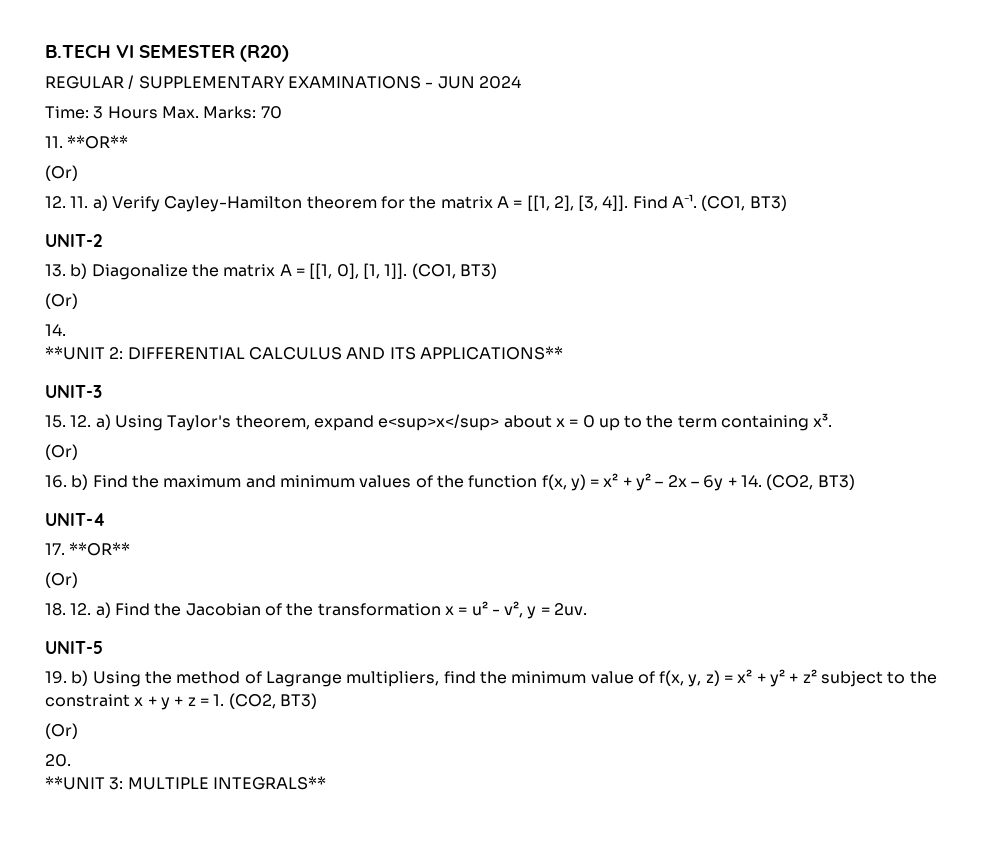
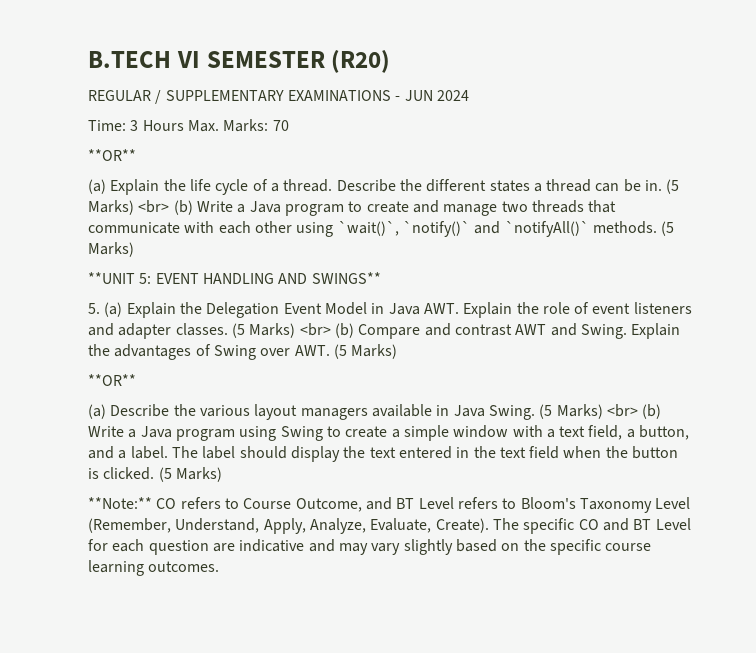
  Time: 3 Hours Max. Marks: 70
- 11. **OR**
- (Or)
- 12. 11. a) Verify Cayley-Hamilton theorem for the matrix A = [[1, 2], [3, 4]]. Find A⁻¹. (CO1, BT3)
- UNIT-2
- 13. b) Diagonalize the matrix A = [[1, 0], [1, 1]]. (CO1, BT3)
- (Or)
- 14.
- **UNIT 2: DIFFERENTIAL CALCULUS AND ITS APPLICATIONS**
- UNIT-3
- 15. 12. a) Using Taylor's theorem, expand e<sup>x</sup> about x = 0 up to the term containing x³.
- (Or)
- 16. b) Find the maximum and minimum values of the function f(x, y) = x² + y² – 2x – 6y + 14. (CO2, BT3)
- UNIT-4
- 17. **OR**
- (Or)
- 18. 12. a) Find the Jacobian of the transformation x = u² - v², y = 2uv.
- UNIT-5
- 19. b) Using the method of Lagrange multipliers, find the minimum value of f(x, y, z) = x² + y² + z² subject to the constraint x + y + z = 1. (CO2, BT3)
- (Or)
- 20.
- **UNIT 3: MULTIPLE INTEGRALS**
+ **OR**
+ (a) Explain the life cycle of a thread. Describe the different states a thread can be in. (5 Marks) <br> (b) Write a Java program to create and manage two threads that communicate with each other using `wait()`, `notify()` and `notifyAll()` methods. (5 Marks)
+ **UNIT 5: EVENT HANDLING AND SWINGS**
+ 5. (a) Explain the Delegation Event Model in Java AWT. Explain the role of event listeners and adapter classes. (5 Marks) <br> (b) Compare and contrast AWT and Swing. Explain the advantages of Swing over AWT. (5 Marks)
+ **OR**
+ (a) Describe the various layout managers available in Java Swing. (5 Marks) <br> (b) Write a Java program using Swing to create a simple window with a text field, a button, and a label. The label should display the text entered in the text field when the button is clicked. (5 Marks)
+ **Note:** CO refers to Course Outcome, and BT Level refers to Bloom's Taxonomy Level (Remember, Understand, Apply, Analyze, Evaluate, Create). The specific CO and BT Level for each question are indicative and may vary slightly based on the specific course learning outcomes.

